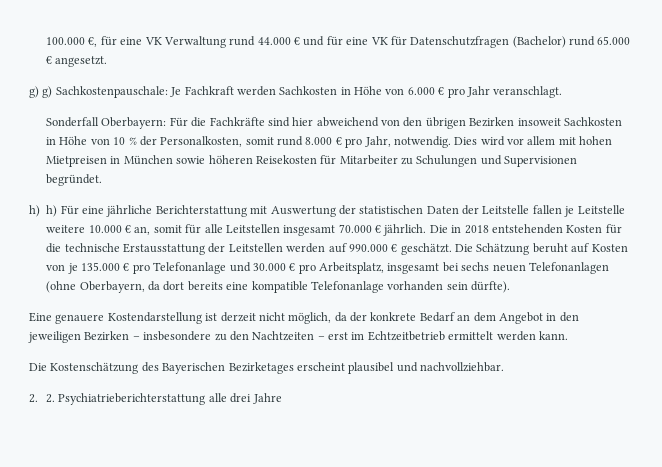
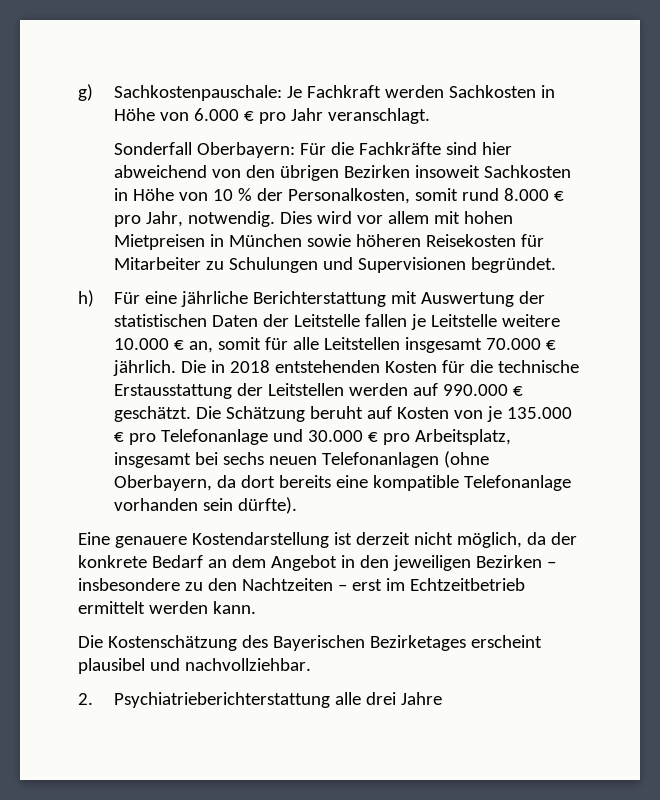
- 100.000 €, für eine VK Verwaltung rund 44.000 € und für eine VK für Datenschutzfragen (Bachelor) rund 65.000 € angesetzt.
- g) g) Sachkostenpauschale: Je Fachkraft werden Sachkosten in Höhe von 6.000 € pro Jahr veranschlagt.
+ g) Sachkostenpauschale: Je Fachkraft werden Sachkosten in Höhe von 6.000 € pro Jahr veranschlagt.
- h) h) Für eine jährliche Berichterstattung mit Auswertung der statistischen Daten der Leitstelle fallen je Leitstelle weitere 10.000 € an, somit für alle Leitstellen insgesamt 70.000 € jährlich.
+ h) Für eine jährliche Berichterstattung mit Auswertung der statistischen Daten der Leitstelle fallen je Leitstelle weitere 10.000 € an, somit für alle Leitstellen insgesamt 70.000 € jährlich.
- 2. 2. Psychiatrieberichterstattung alle drei Jahre
+ 2. Psychiatrieberichterstattung alle drei Jahre

